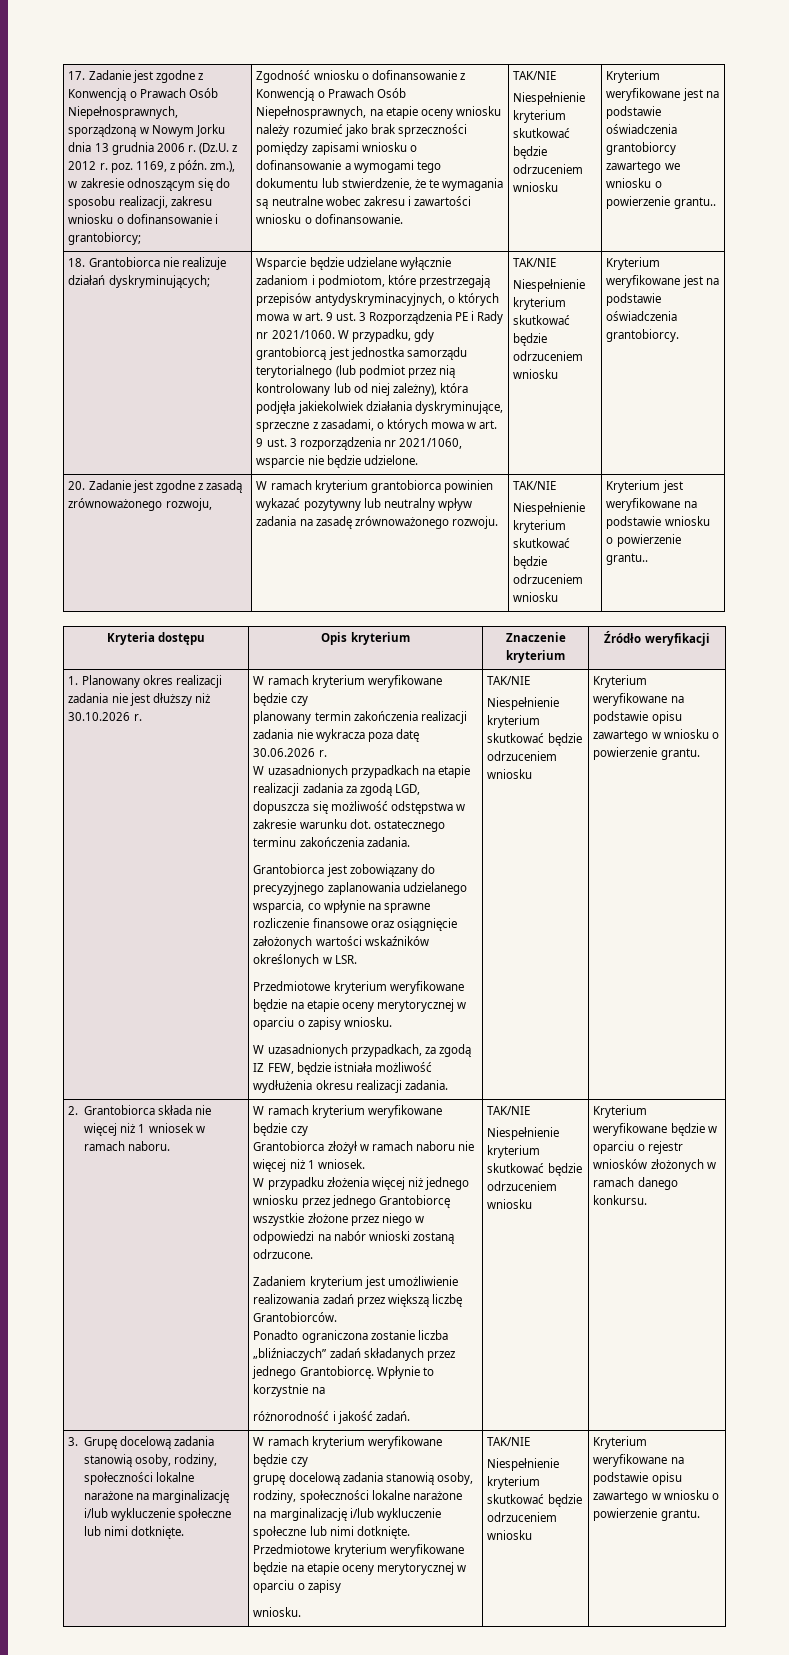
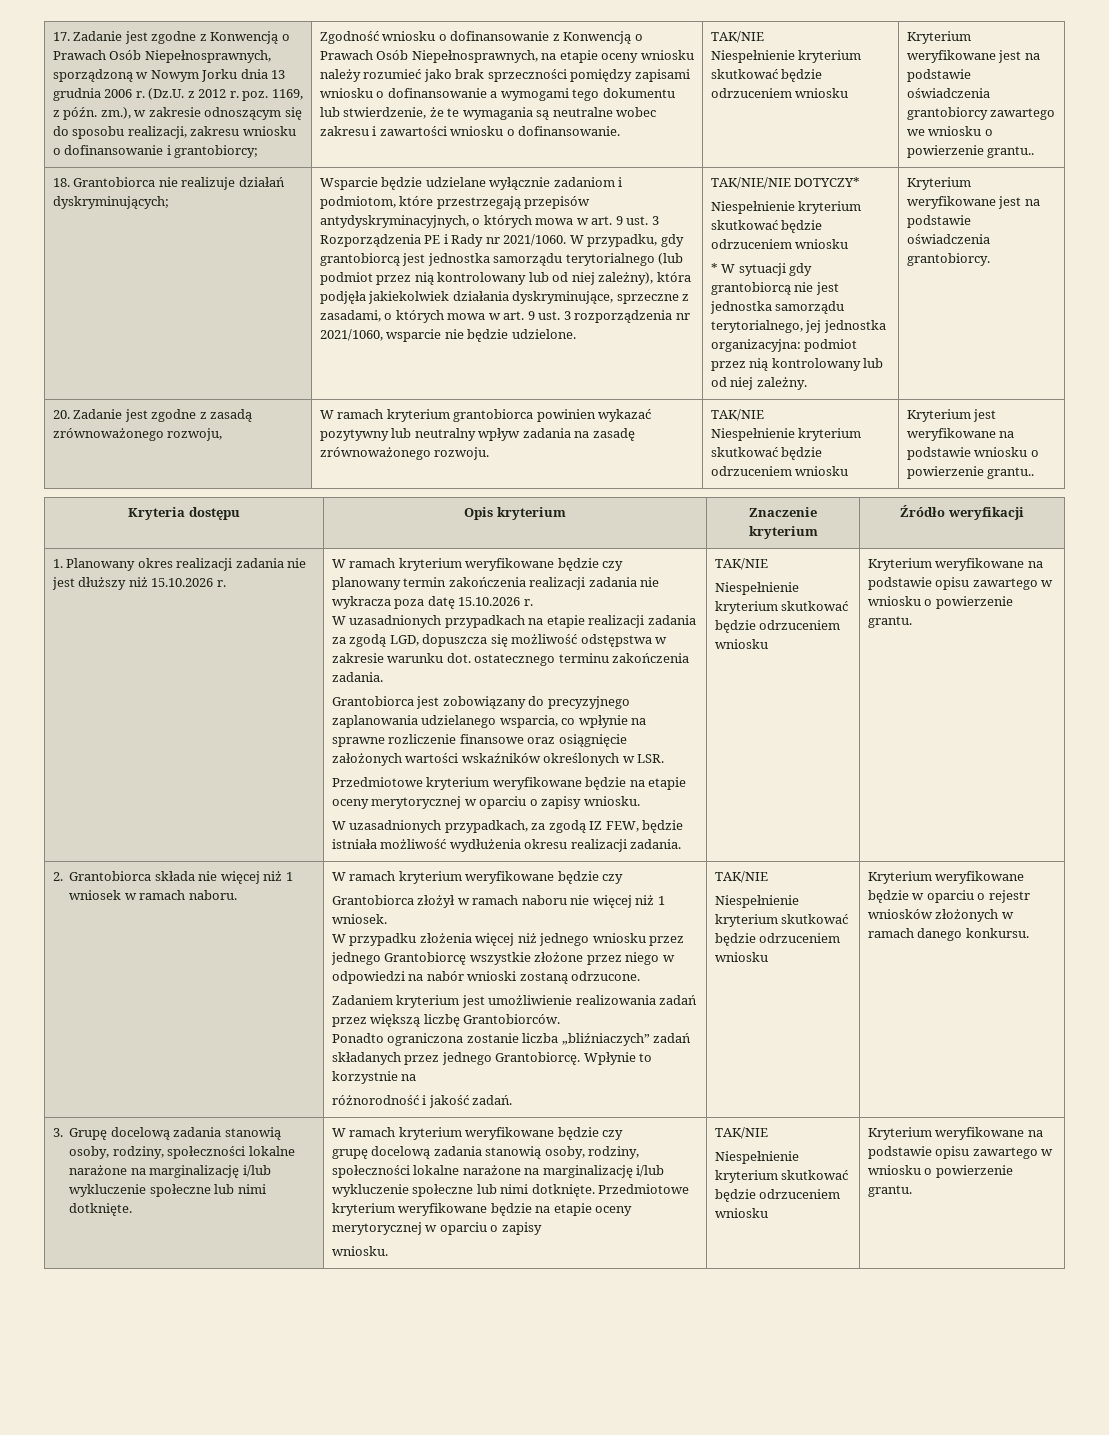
- W przypadku, gdy grantobiorcą jest jednostka samorządu terytorialnego (lub podmiot przez nią kontrolowany lub od niej zależny), która podjęła jakiekolwiek działania dyskryminujące, sprzeczne z zasadami, o których mowa w art. 9 ust. 3 rozporządzenia nr 2021/1060, wsparcie nie będzie udzielone. | TAK/NIE
+ W przypadku, gdy grantobiorcą jest jednostka samorządu terytorialnego (lub podmiot przez nią kontrolowany lub od niej zależny), która podjęła jakiekolwiek działania dyskryminujące, sprzeczne z zasadami, o których mowa w art. 9 ust. 3 rozporządzenia nr 2021/1060, wsparcie nie będzie udzielone. | TAK/NIE/NIE DOTYCZY*
  Niespełnienie kryterium skutkować będzie odrzuceniem wniosku
+ * W sytuacji gdy grantobiorcą nie jest jednostka samorządu terytorialnego, jej jednostka organizacyjna: podmiot przez nią kontrolowany lub od niej zależny.
- 1. Planowany okres realizacji zadania nie jest dłuższy niż 30.10.2026 r.
+ 1. Planowany okres realizacji zadania nie jest dłuższy niż 15.10.2026 r.
- planowany termin zakończenia realizacji zadania nie wykracza poza datę 30.06.2026 r.
+ planowany termin zakończenia realizacji zadania nie wykracza poza datę 15.10.2026 r.

